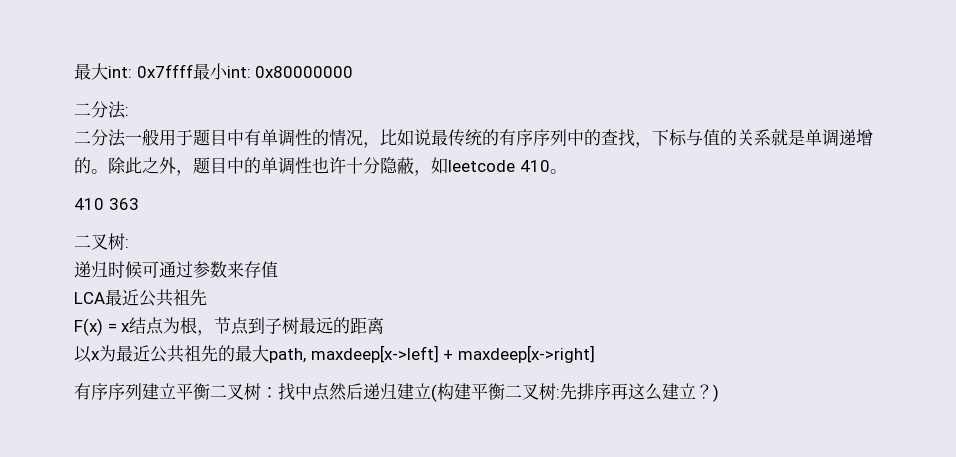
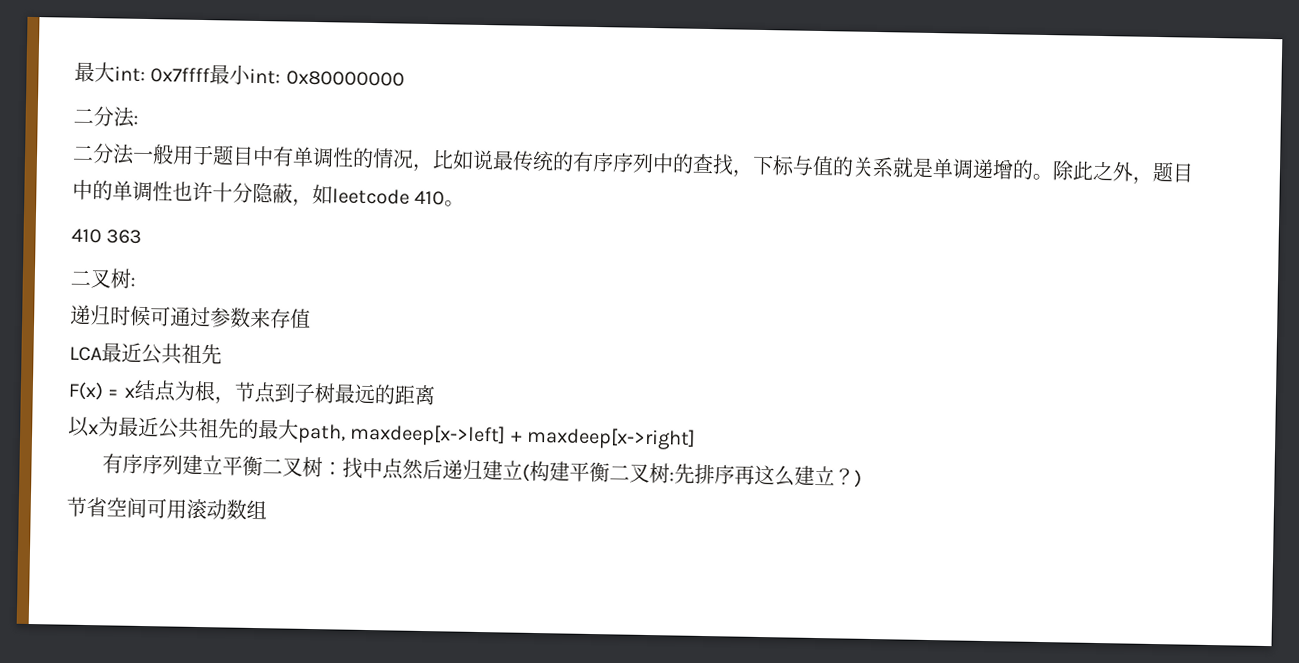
+ 节省空间可用滚动数组

